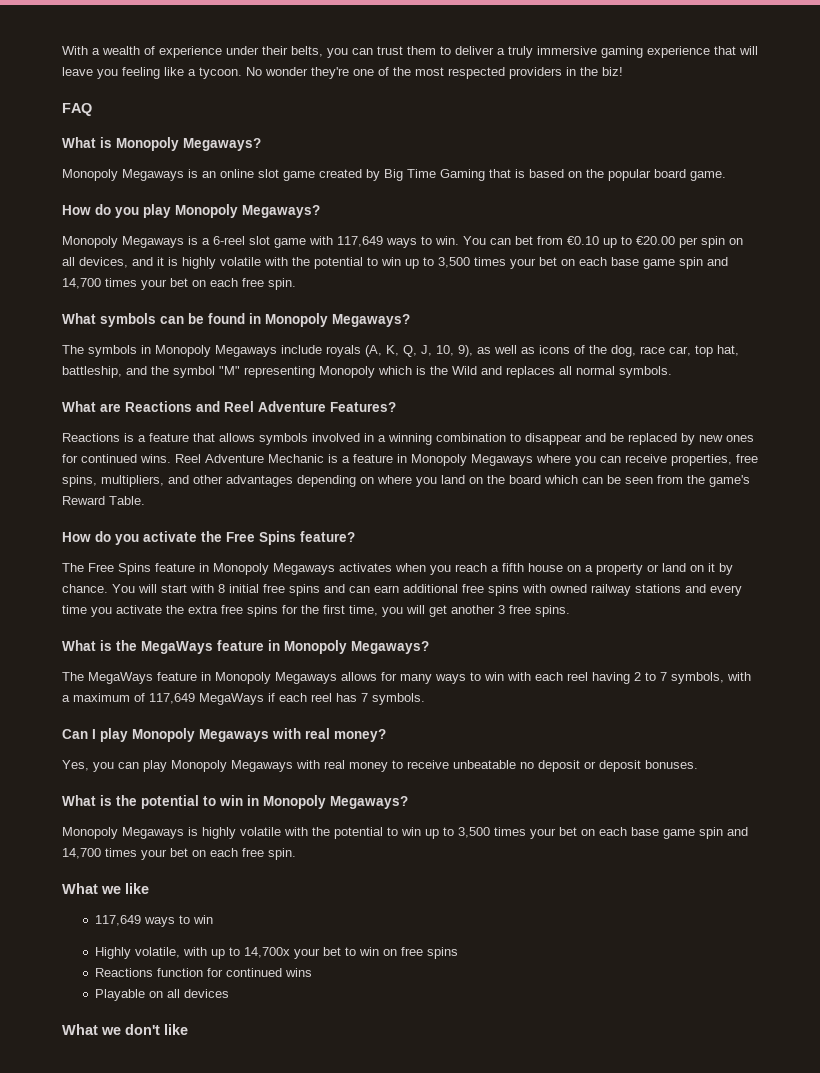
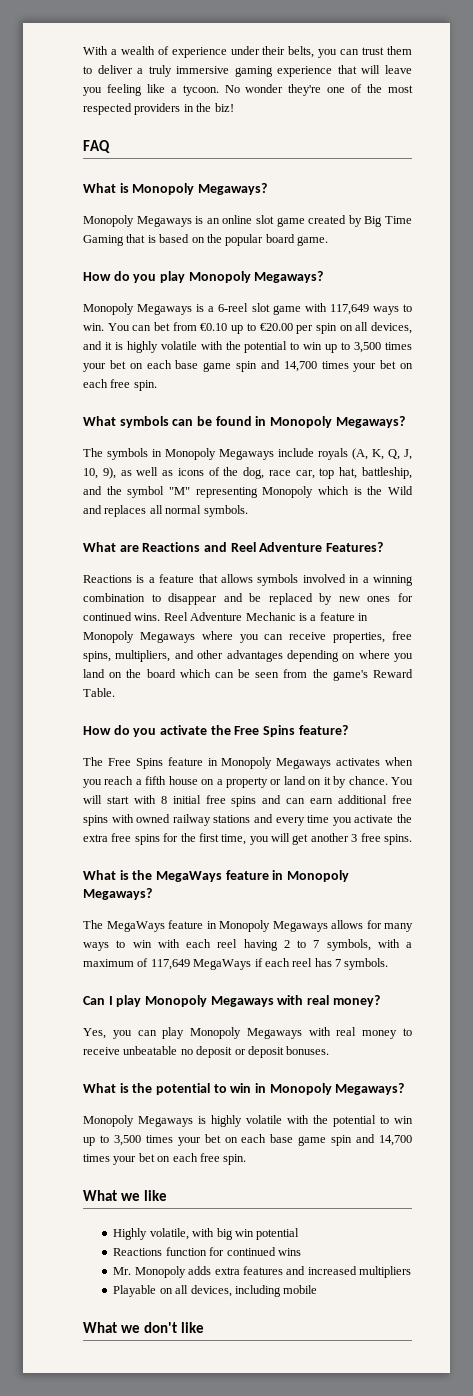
- 117,649 ways to win
- Highly volatile, with up to 14,700x your bet to win on free spins
+ Highly volatile, with big win potential
+ Mr. Monopoly adds extra features and increased multipliers
- Playable on all devices
+ Playable on all devices, including mobile

